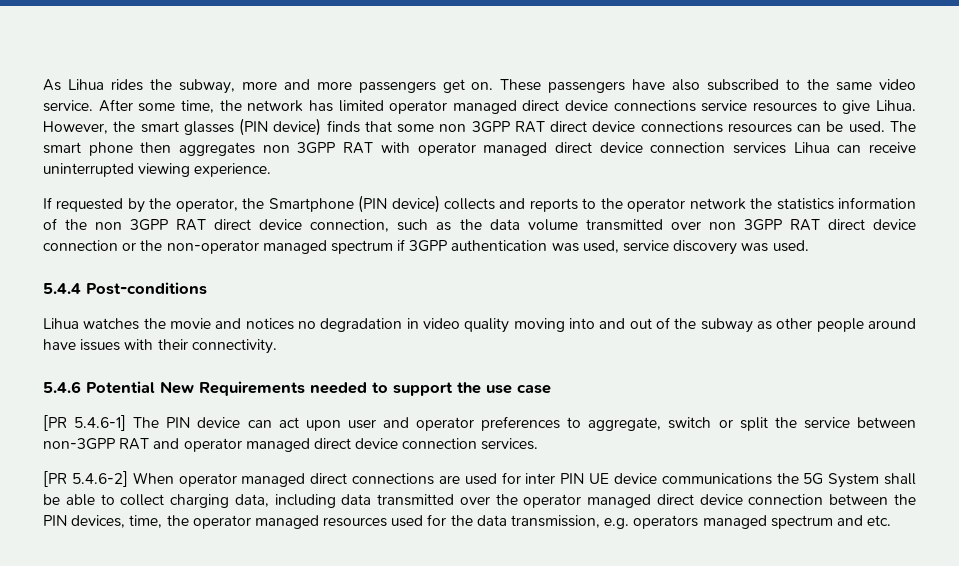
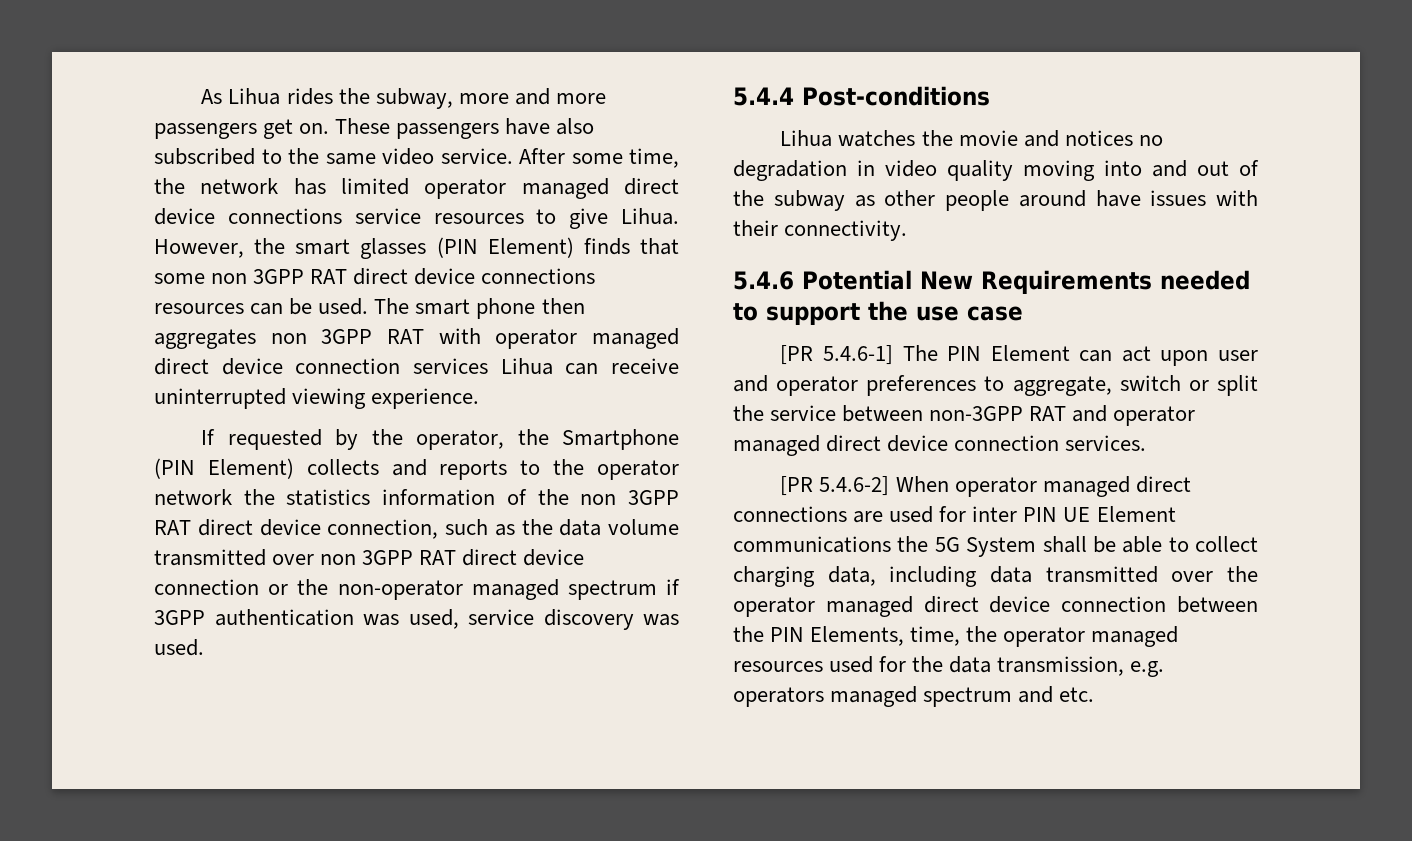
- However, the smart glasses (PIN device) finds that some non 3GPP RAT direct device connections resources can be used.
+ However, the smart glasses (PIN Element) finds that some non 3GPP RAT direct device connections resources can be used.
- If requested by the operator, the Smartphone (PIN device) collects and reports to the operator network the statistics information of the non 3GPP RAT direct device connection, such as the data volume transmitted over non 3GPP RAT direct device connection or the non-operator managed spectrum if 3GPP authentication was used, service discovery was used.
+ If requested by the operator, the Smartphone (PIN Element) collects and reports to the operator network the statistics information of the non 3GPP RAT direct device connection, such as the data volume transmitted over non 3GPP RAT direct device connection or the non-operator managed spectrum if 3GPP authentication was used, service discovery was used.
- [PR 5.4.6-1] The PIN device can act upon user and operator preferences to aggregate, switch or split the service between non-3GPP RAT and operator managed direct device connection services.
+ [PR 5.4.6-1] The PIN Element can act upon user and operator preferences to aggregate, switch or split the service between non-3GPP RAT and operator managed direct device connection services.
- [PR 5.4.6-2] When operator managed direct connections are used for inter PIN UE device communications the 5G System shall be able to collect charging data, including data transmitted over the operator managed direct device connection between the PIN devices, time, the operator managed resources used for the data transmission, e.g. operators managed spectrum and etc.
+ [PR 5.4.6-2] When operator managed direct connections are used for inter PIN UE Element communications the 5G System shall be able to collect charging data, including data transmitted over the operator managed direct device connection between the PIN Elements, time, the operator managed resources used for the data transmission, e.g. operators managed spectrum and etc.

